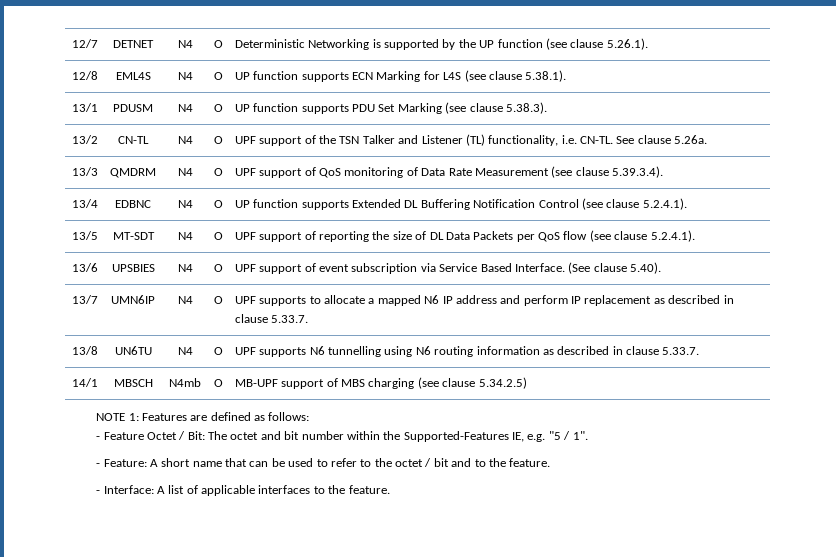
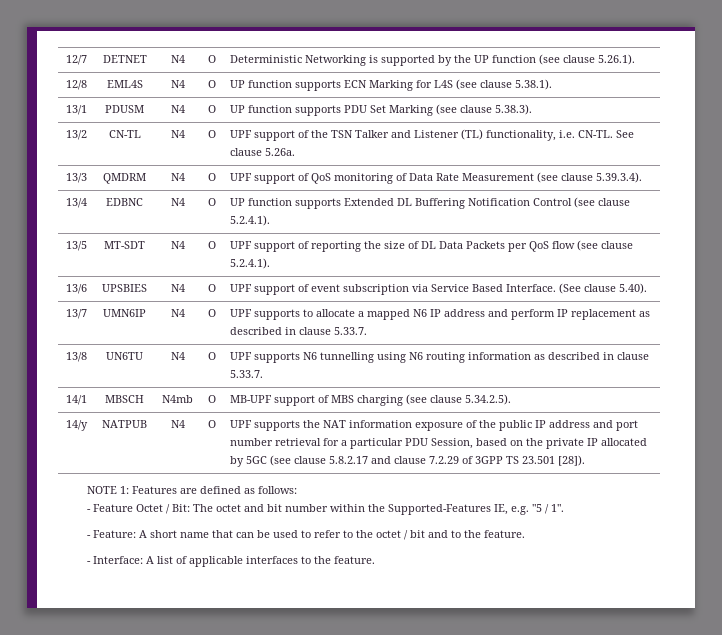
- 14/1 | MBSCH | N4mb | O | MB-UPF support of MBS charging (see clause 5.34.2.5)
+ 14/1 | MBSCH | N4mb | O | MB-UPF support of MBS charging (see clause 5.34.2.5).
+ 14/y | NATPUB | N4 | O | UPF supports the NAT information exposure of the public IP address and port number retrieval for a particular PDU Session, based on the private IP allocated by 5GC (see clause 5.8.2.17 and clause 7.2.29 of 3GPP TS 23.501 [28]).

